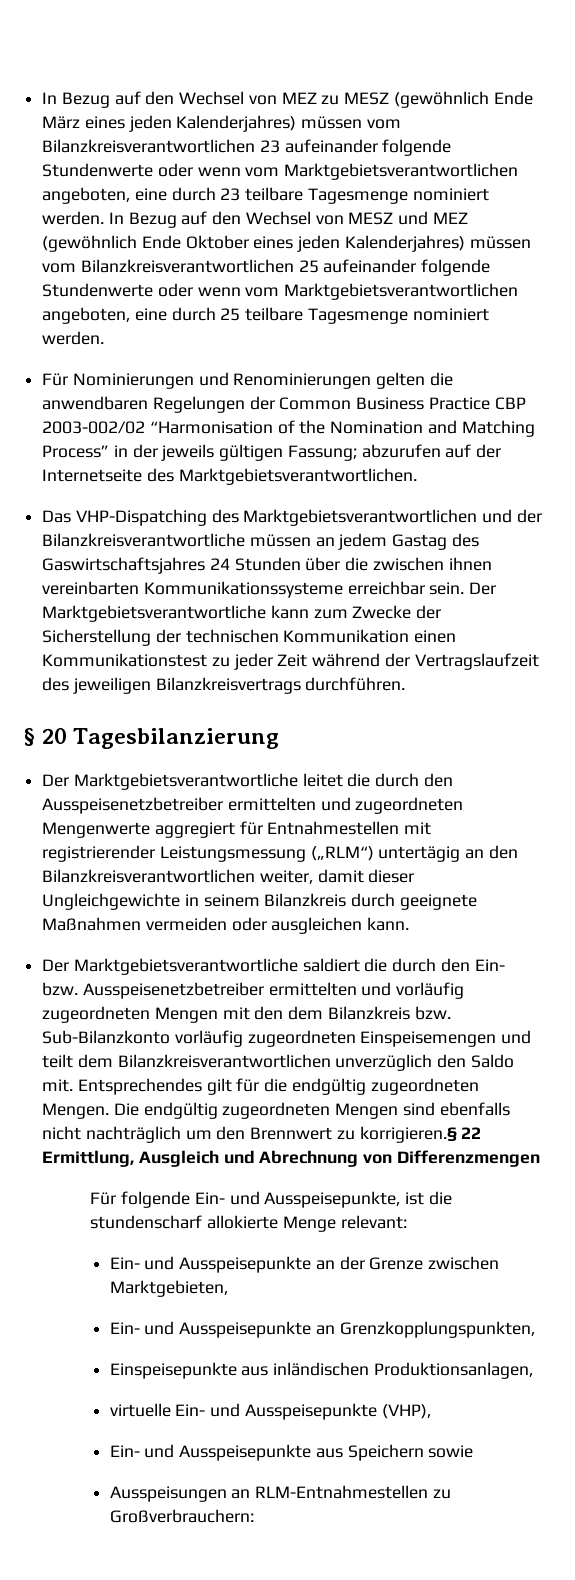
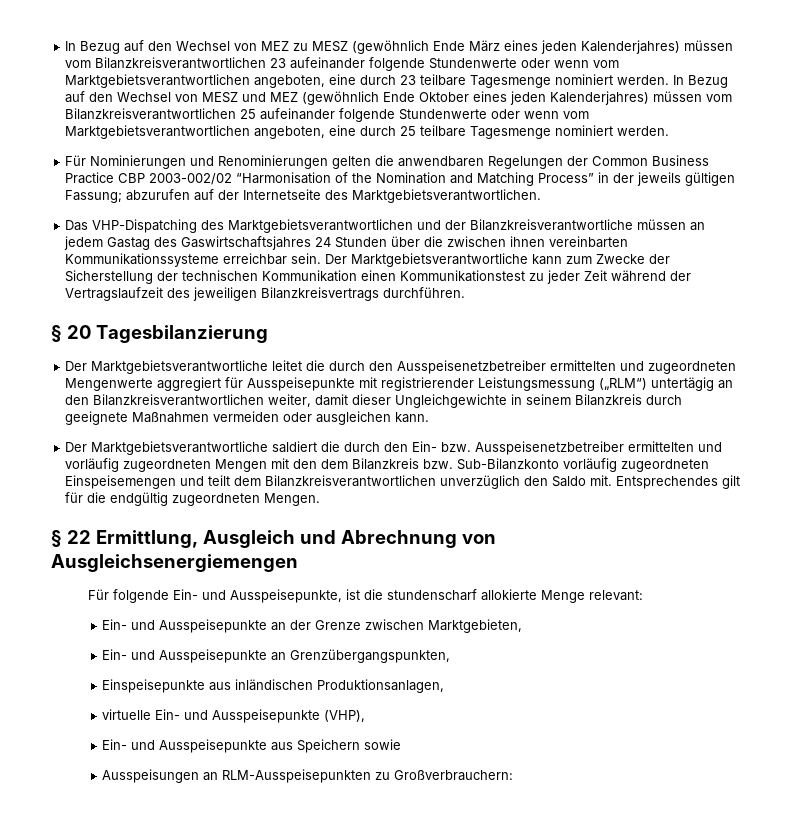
- Der Marktgebietsverantwortliche leitet die durch den Ausspeisenetzbetreiber ermittelten und zugeordneten Mengenwerte aggregiert für Entnahmestellen mit registrierender Leistungsmessung („RLM“) untertägig an den Bilanzkreisverantwortlichen weiter, damit dieser Ungleichgewichte in seinem Bilanzkreis durch geeignete Maßnahmen vermeiden oder ausgleichen kann.
+ Der Marktgebietsverantwortliche leitet die durch den Ausspeisenetzbetreiber ermittelten und zugeordneten Mengenwerte aggregiert für Ausspeisepunkte mit registrierender Leistungsmessung („RLM“) untertägig an den Bilanzkreisverantwortlichen weiter, damit dieser Ungleichgewichte in seinem Bilanzkreis durch geeignete Maßnahmen vermeiden oder ausgleichen kann.
- Entsprechendes gilt für die endgültig zugeordneten Mengen. Die endgültig zugeordneten Mengen sind ebenfalls nicht nachträglich um den Brennwert zu korrigieren.§ 22 Ermittlung, Ausgleich und Abrechnung von Differenzmengen
+ Entsprechendes gilt für die endgültig zugeordneten Mengen.
+ § 22 Ermittlung, Ausgleich und Abrechnung von Ausgleichsenergiemengen
- Ein- und Ausspeisepunkte an Grenzkopplungspunkten,
+ Ein- und Ausspeisepunkte an Grenzübergangspunkten,
- Ausspeisungen an RLM-Entnahmestellen zu Großverbrauchern:
+ Ausspeisungen an RLM-Ausspeisepunkten zu Großverbrauchern:

